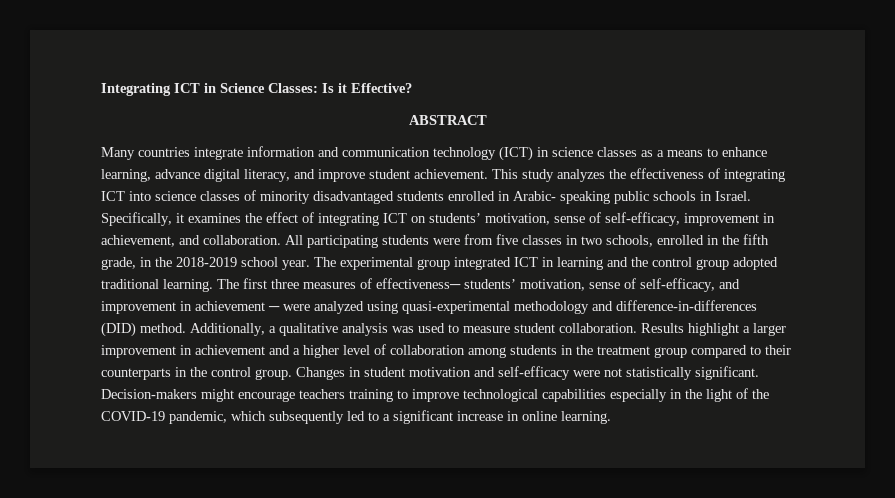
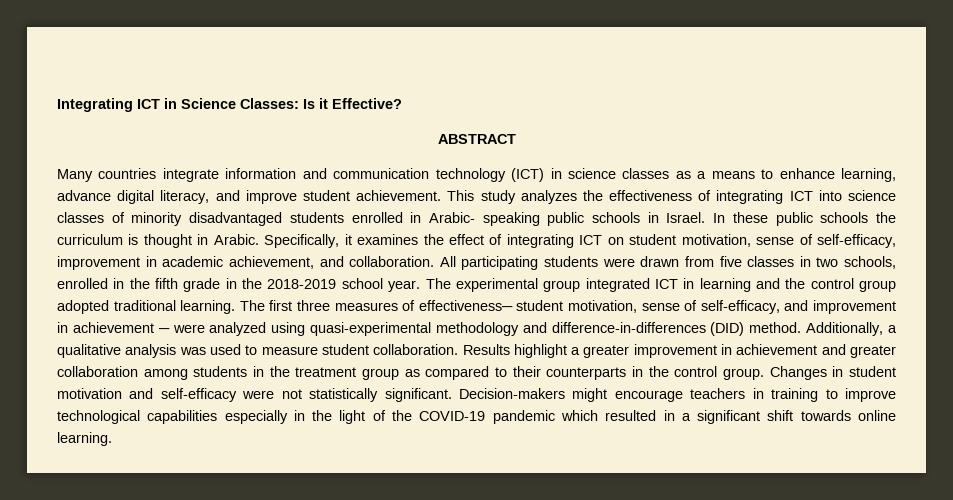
+ In these public schools the curriculum is thought in Arabic.
- Specifically, it examines the effect of integrating ICT on students’ motivation, sense of self-efficacy, improvement in achievement, and collaboration.
+ Specifically, it examines the effect of integrating ICT on student motivation, sense of self-efficacy, improvement in academic achievement, and collaboration.
- All participating students were from five classes in two schools, enrolled in the fifth grade, in the 2018-2019 school year.
+ All participating students were drawn from five classes in two schools, enrolled in the fifth grade in the 2018-2019 school year.
- The first three measures of effectiveness─ students’ motivation, sense of self-efficacy, and improvement in achievement ─ were analyzed using quasi-experimental methodology and difference-in-differences (DID) method.
+ The first three measures of effectiveness─ student motivation, sense of self-efficacy, and improvement in achievement ─ were analyzed using quasi-experimental methodology and difference-in-differences (DID) method.
- Results highlight a larger improvement in achievement and a higher level of collaboration among students in the treatment group compared to their counterparts in the control group.
+ Results highlight a greater improvement in achievement and greater collaboration among students in the treatment group as compared to their counterparts in the control group.
- Decision-makers might encourage teachers training to improve technological capabilities especially in the light of the COVID-19 pandemic, which subsequently led to a significant increase in online learning.
+ Decision-makers might encourage teachers in training to improve technological capabilities especially in the light of the COVID-19 pandemic which resulted in a significant shift towards online learning.

